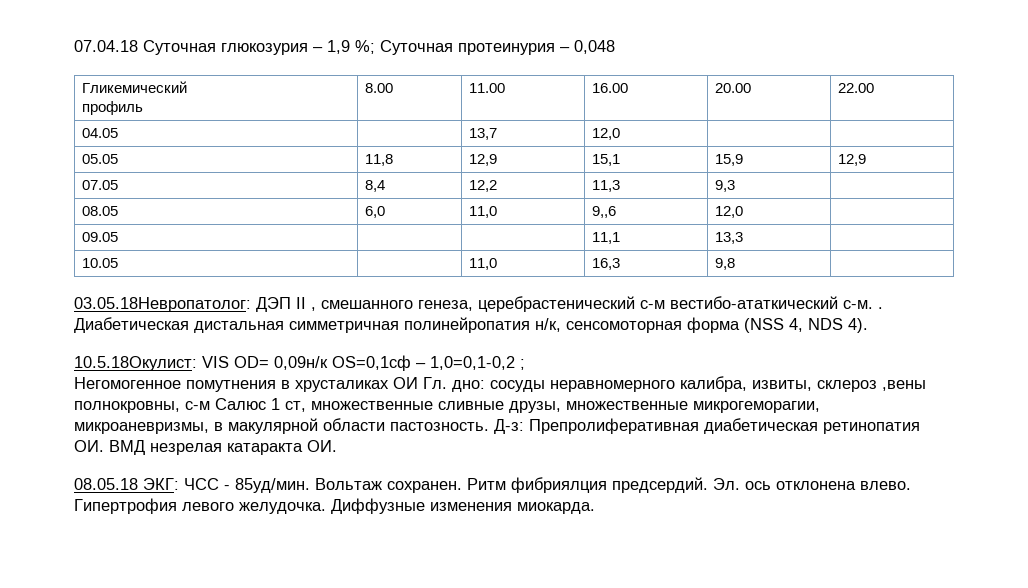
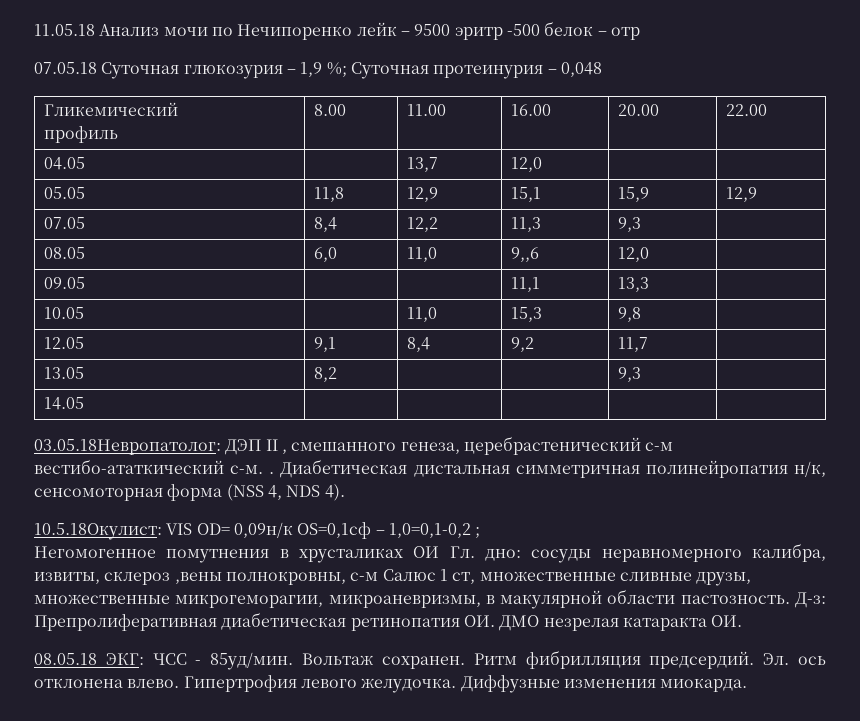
- 07.04.18 Суточная глюкозурия – 1,9 %; Суточная протеинурия – 0,048
+ 11.05.18 Анализ мочи по Нечипоренко лейк – 9500 эритр -500 белок – отр
+ 07.05.18 Суточная глюкозурия – 1,9 %; Суточная протеинурия – 0,048
- 10.05 | | 11,0 | 16,3 | 9,8 |
+ 10.05 | | 11,0 | 15,3 | 9,8 |
+ 12.05 | 9,1 | 8,4 | 9,2 | 11,7 |
+ 13.05 | 8,2 | | | 9,3 |
+ 14.05 | | | | |
- Д-з: Препролиферативная диабетическая ретинопатия ОИ. ВМД незрелая катаракта ОИ.
+ Д-з: Препролиферативная диабетическая ретинопатия ОИ. ДМО незрелая катаракта ОИ.
- Ритм фибриялция предсердий.
+ Ритм фибрилляция предсердий.

